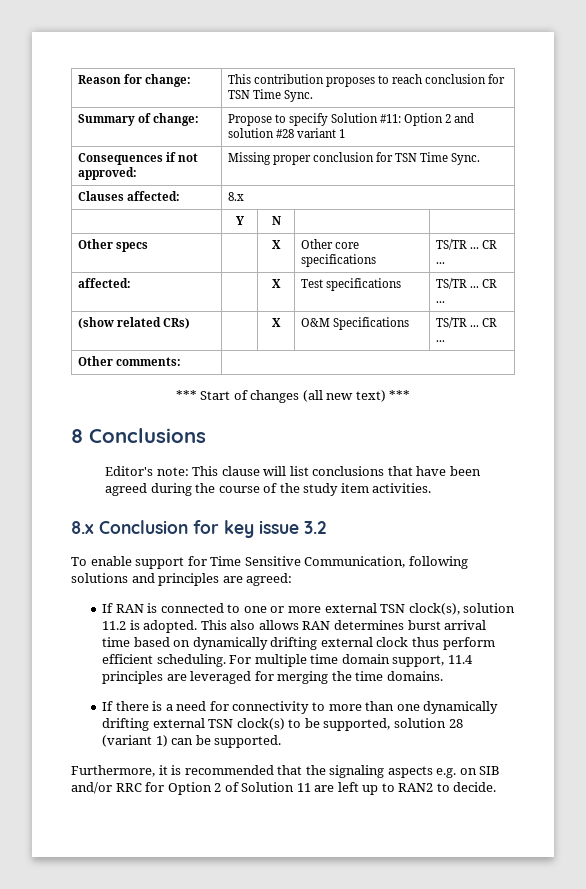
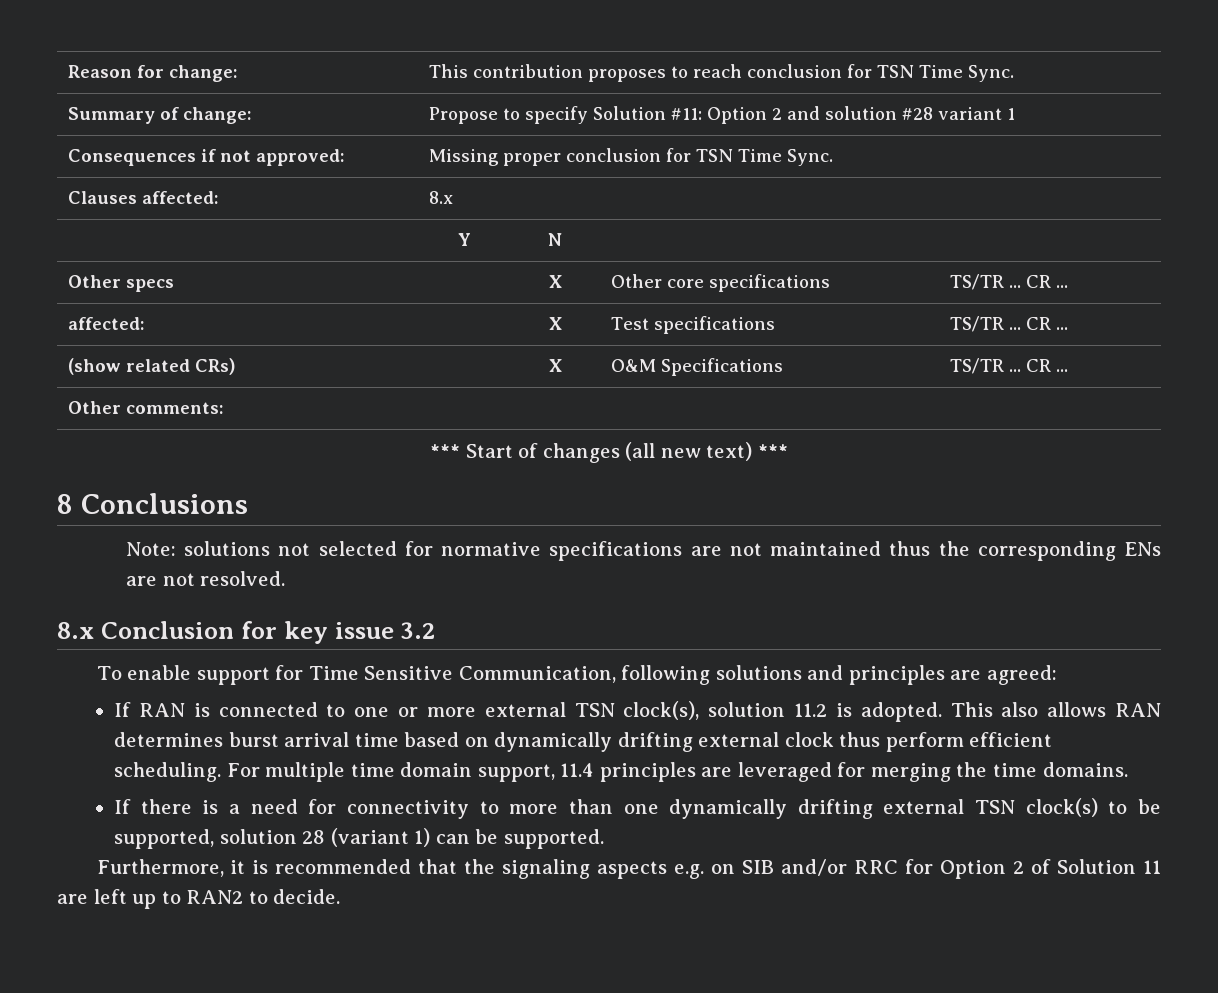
- Editor's note: This clause will list conclusions that have been agreed during the course of the study item activities.
+ Note: solutions not selected for normative specifications are not maintained thus the corresponding ENs are not resolved.

